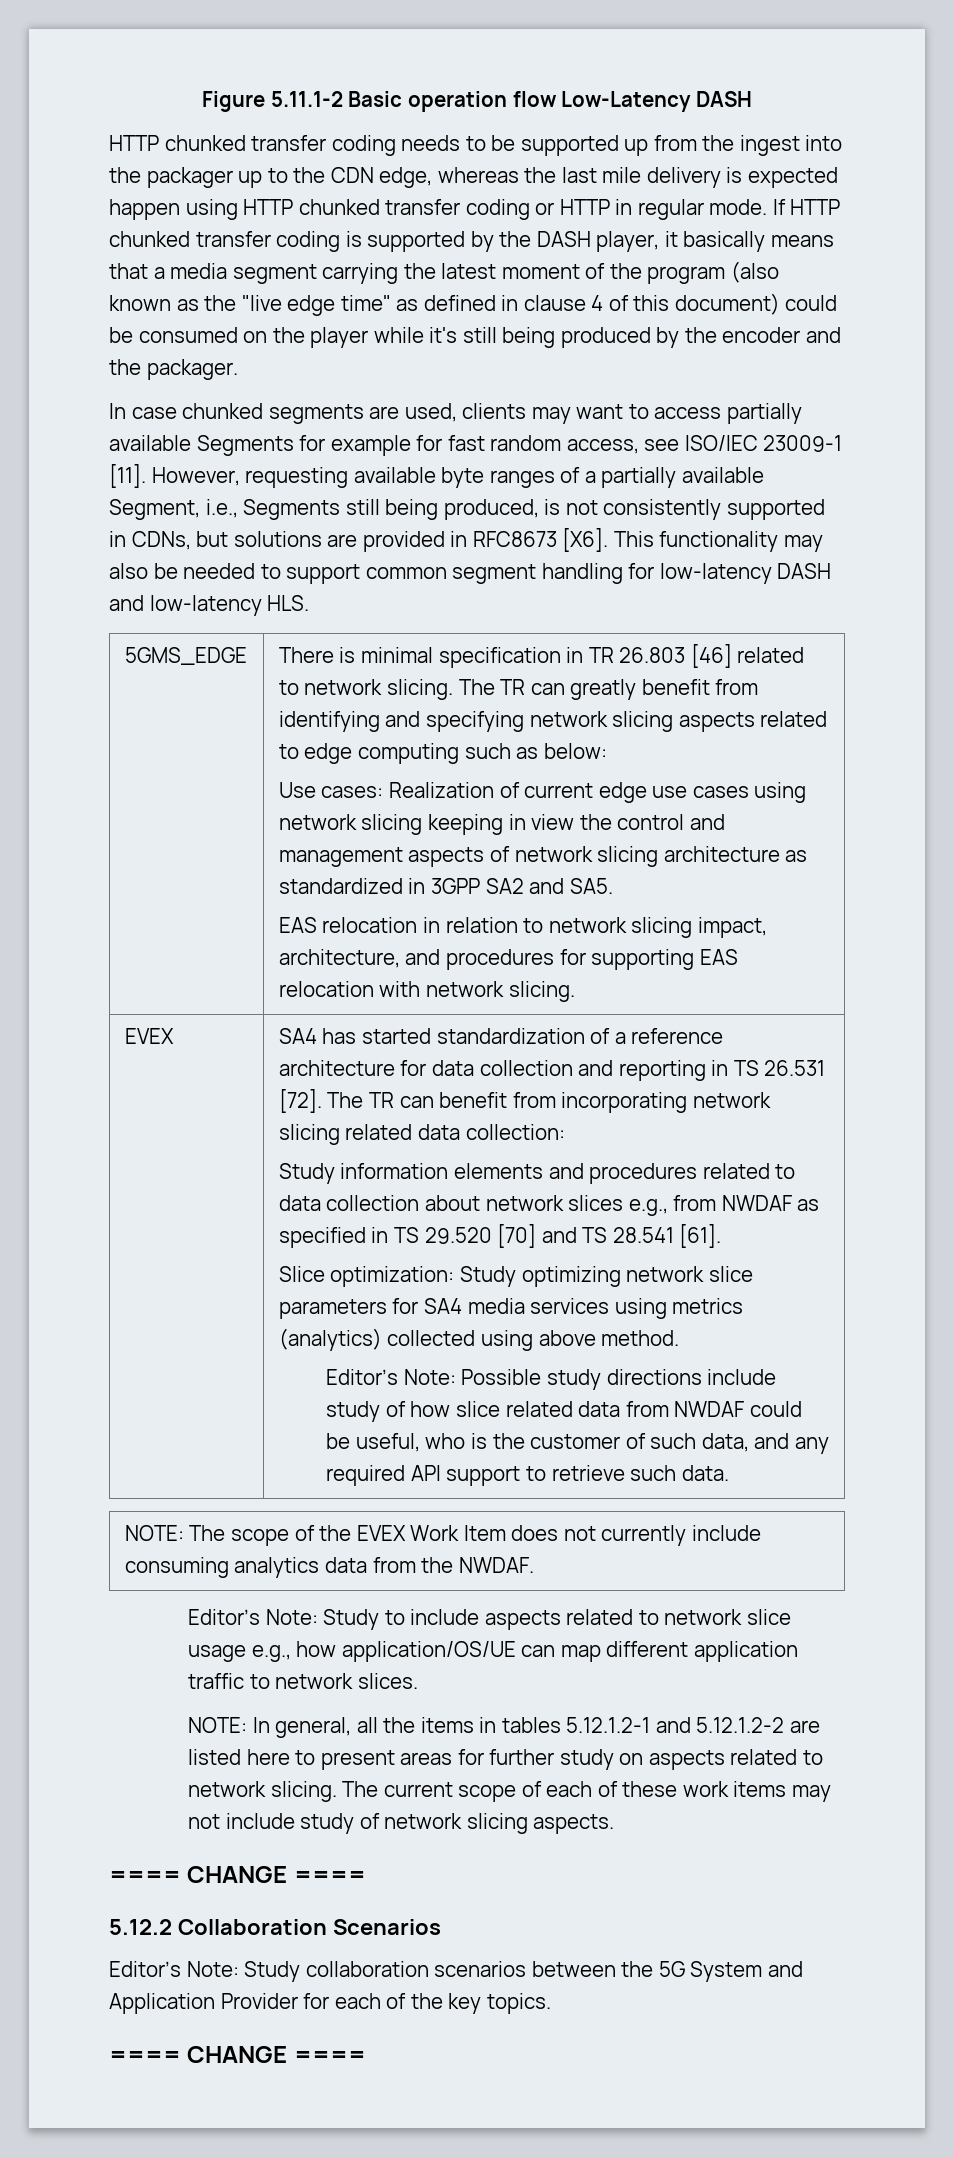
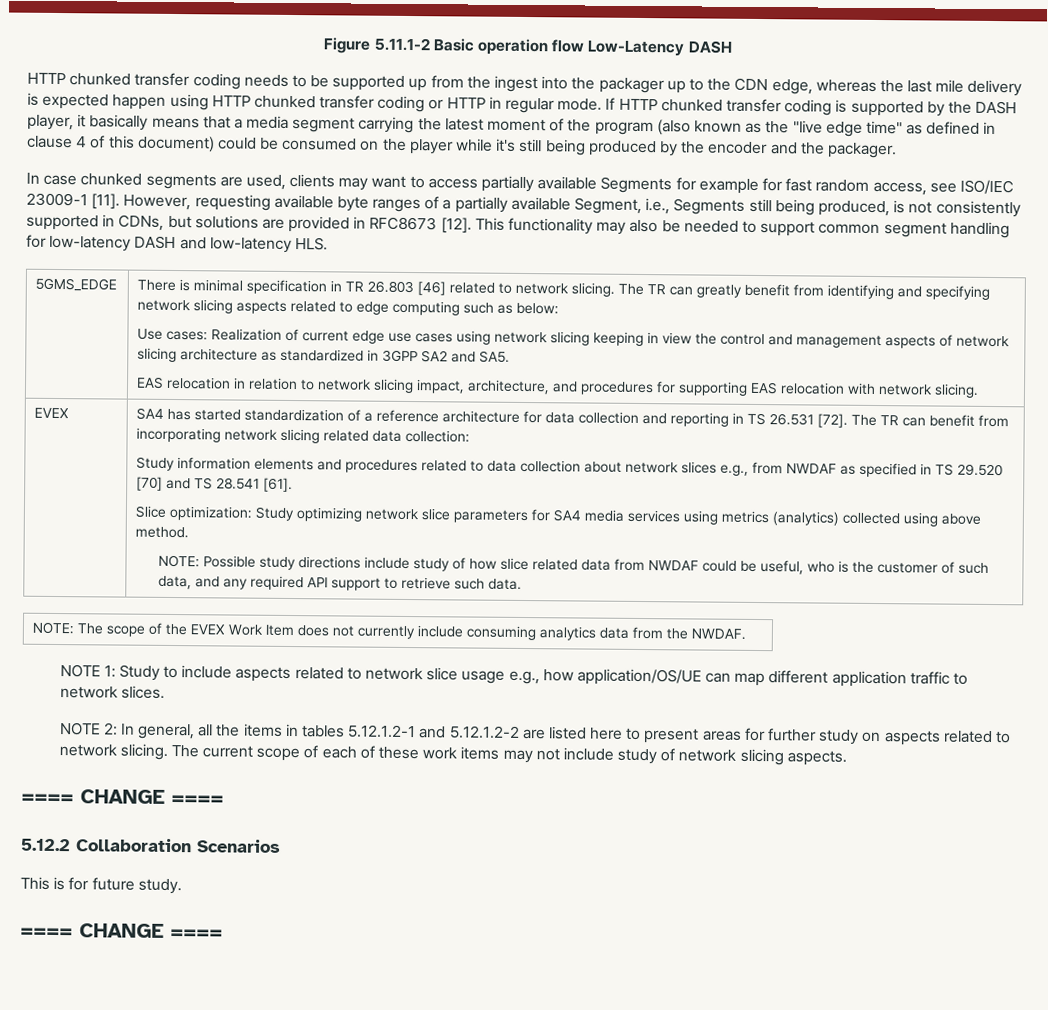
- However, requesting available byte ranges of a partially available Segment, i.e., Segments still being produced, is not consistently supported in CDNs, but solutions are provided in RFC8673 [X6]. This functionality may also be needed to support common segment handling for low-latency DASH and low-latency HLS.
+ However, requesting available byte ranges of a partially available Segment, i.e., Segments still being produced, is not consistently supported in CDNs, but solutions are provided in RFC8673 [12]. This functionality may also be needed to support common segment handling for low-latency DASH and low-latency HLS.
- Editor’s Note: Possible study directions include study of how slice related data from NWDAF could be useful, who is the customer of such data, and any required API support to retrieve such data.
+ NOTE: Possible study directions include study of how slice related data from NWDAF could be useful, who is the customer of such data, and any required API support to retrieve such data.
- Editor’s Note: Study to include aspects related to network slice usage e.g., how application/OS/UE can map different application traffic to network slices.
+ NOTE 1: Study to include aspects related to network slice usage e.g., how application/OS/UE can map different application traffic to network slices.
- NOTE: In general, all the items in tables 5.12.1.2-1 and 5.12.1.2-2 are listed here to present areas for further study on aspects related to network slicing.
+ NOTE 2: In general, all the items in tables 5.12.1.2-1 and 5.12.1.2-2 are listed here to present areas for further study on aspects related to network slicing.
- Editor’s Note: Study collaboration scenarios between the 5G System and Application Provider for each of the key topics.
+ This is for future study.

